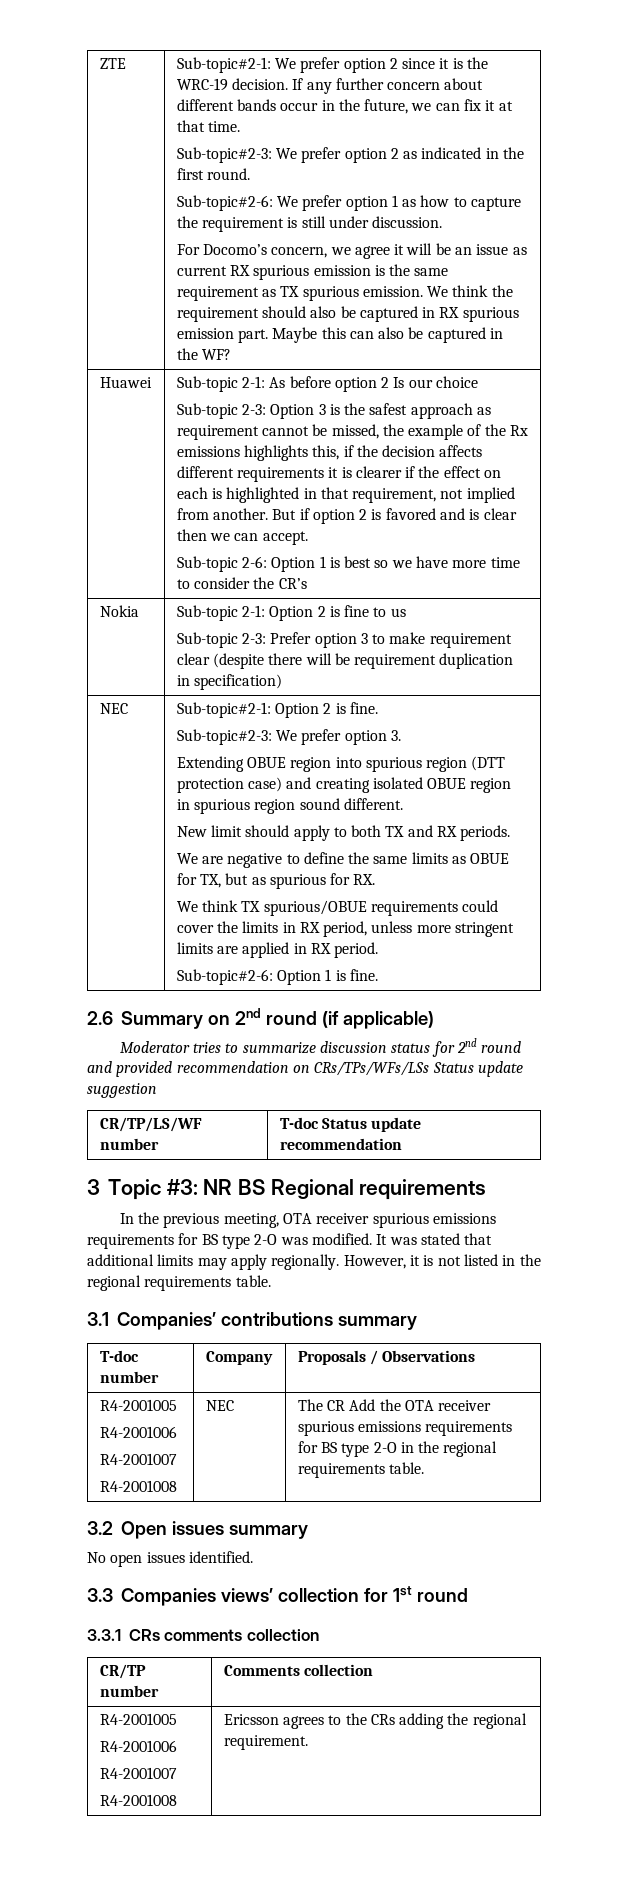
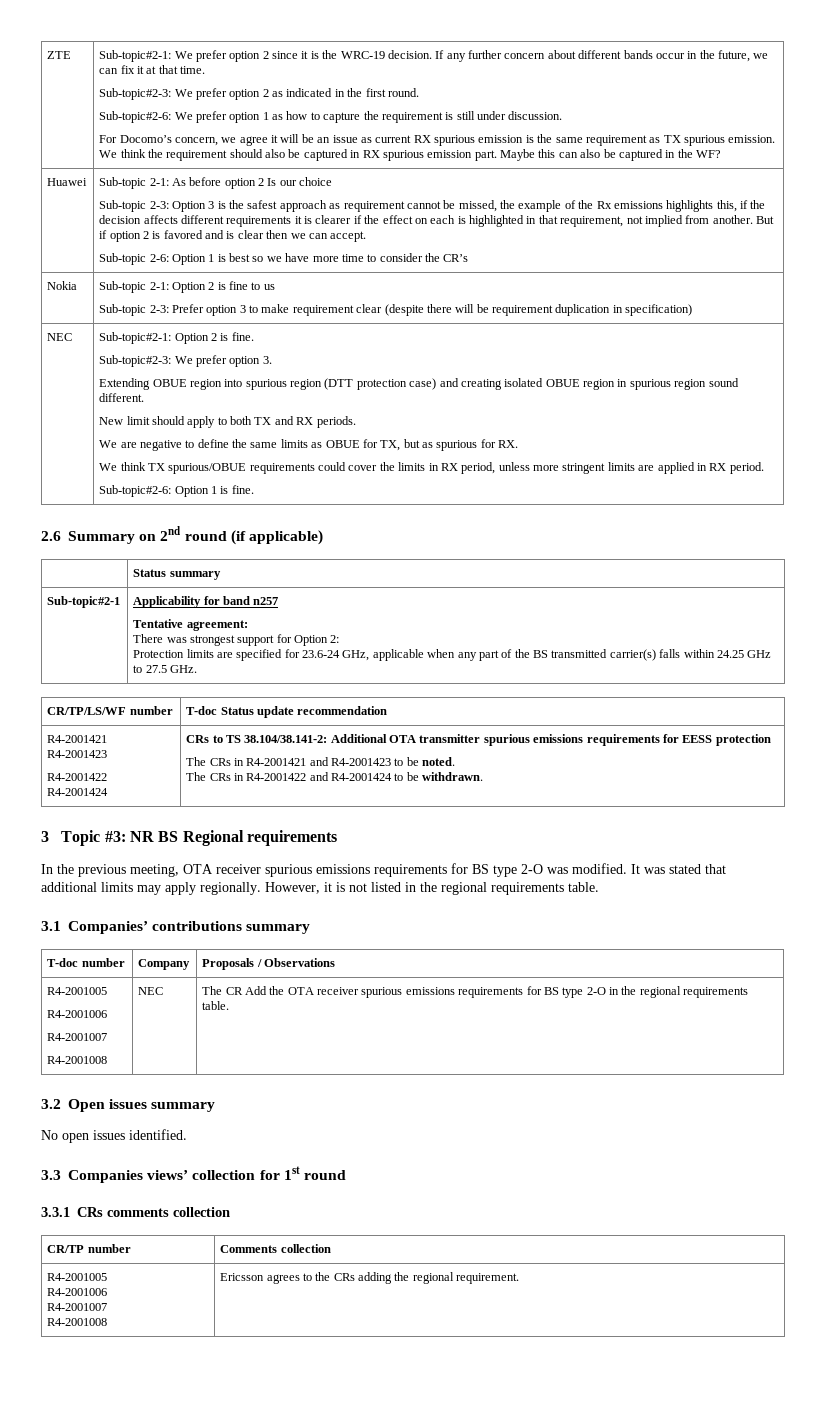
- Moderator tries to summarize discussion status for 2nd round and provided recommendation on CRs/TPs/WFs/LSs Status update suggestion
+ | Status summary
+ Sub-topic#2-1 | Applicability for band n257
+ Tentative agreement:
+ There was strongest support for Option 2:
+ Protection limits are specified for 23.6-24 GHz, applicable when any part of the BS transmitted carrier(s) falls within 24.25 GHz to 27.5 GHz.
  CR/TP/LS/WF number | T-doc Status update recommendation
+ R4-2001421
+ R4-2001423
+ R4-2001422
+ R4-2001424 | CRs to TS 38.104/38.141-2: Additional OTA transmitter spurious emissions requirements for EESS protection
+ The CRs in R4-2001421 and R4-2001423 to be noted.
+ The CRs in R4-2001422 and R4-2001424 to be withdrawn.

